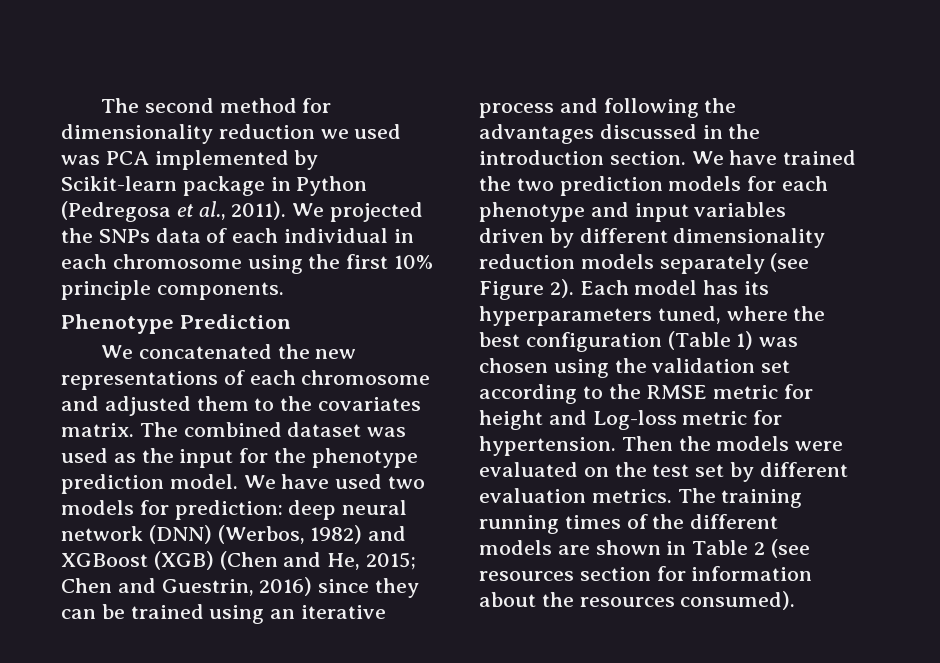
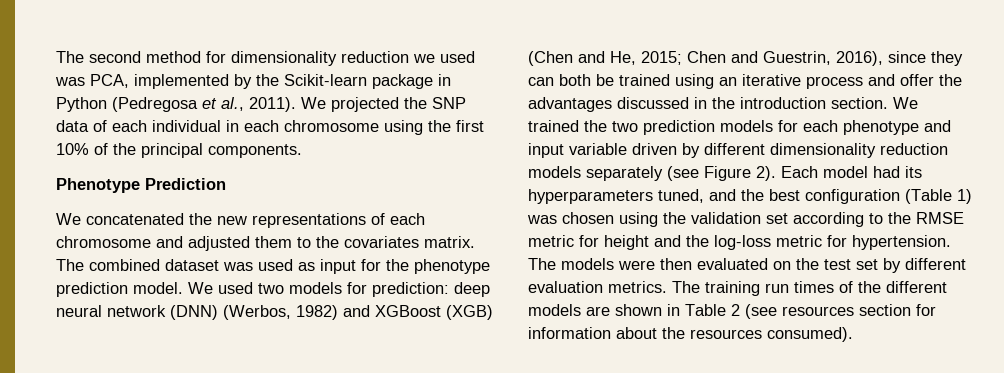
- The second method for dimensionality reduction we used was PCA implemented by Scikit-learn package in Python (Pedregosa et al., 2011).
+ The second method for dimensionality reduction we used was PCA, implemented by the Scikit-learn package in Python (Pedregosa et al., 2011).
- We projected the SNPs data of each individual in each chromosome using the first 10% principle components.
+ We projected the SNP data of each individual in each chromosome using the first 10% of the principal components.
- The combined dataset was used as the input for the phenotype prediction model.
+ The combined dataset was used as input for the phenotype prediction model.
- We have used two models for prediction: deep neural network (DNN) (Werbos, 1982) and XGBoost (XGB) (Chen and He, 2015; Chen and Guestrin, 2016) since they can be trained using an iterative process and following the advantages discussed in the introduction section.
+ We used two models for prediction: deep neural network (DNN) (Werbos, 1982) and XGBoost (XGB) (Chen and He, 2015; Chen and Guestrin, 2016), since they can both be trained using an iterative process and offer the advantages discussed in the introduction section.
- We have trained the two prediction models for each phenotype and input variables driven by different dimensionality reduction models separately (see Figure 2).
+ We trained the two prediction models for each phenotype and input variable driven by different dimensionality reduction models separately (see Figure 2).
- Each model has its hyperparameters tuned, where the best configuration (Table 1) was chosen using the validation set according to the RMSE metric for height and Log-loss metric for hypertension.
+ Each model had its hyperparameters tuned, and the best configuration (Table 1) was chosen using the validation set according to the RMSE metric for height and the log-loss metric for hypertension.
- Then the models were evaluated on the test set by different evaluation metrics.
+ The models were then evaluated on the test set by different evaluation metrics.
- The training running times of the different models are shown in Table 2 (see resources section for information about the resources consumed).
+ The training run times of the different models are shown in Table 2 (see resources section for information about the resources consumed).

